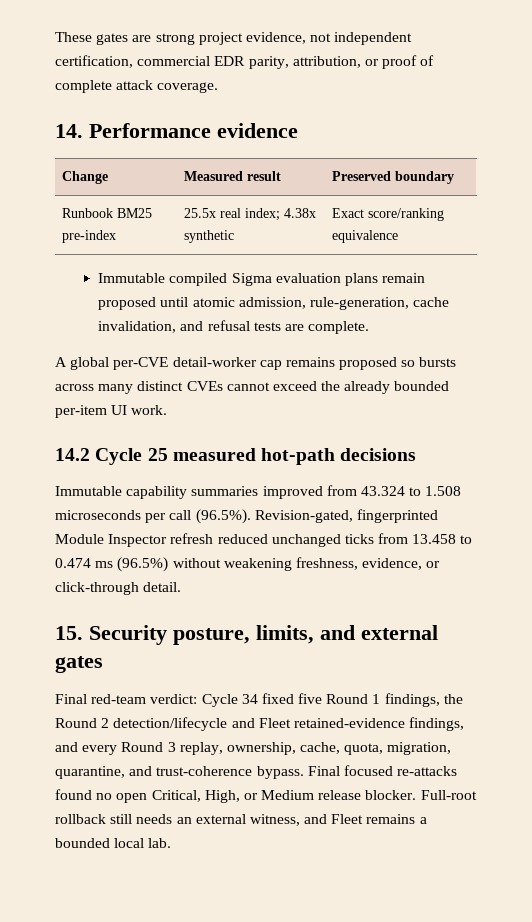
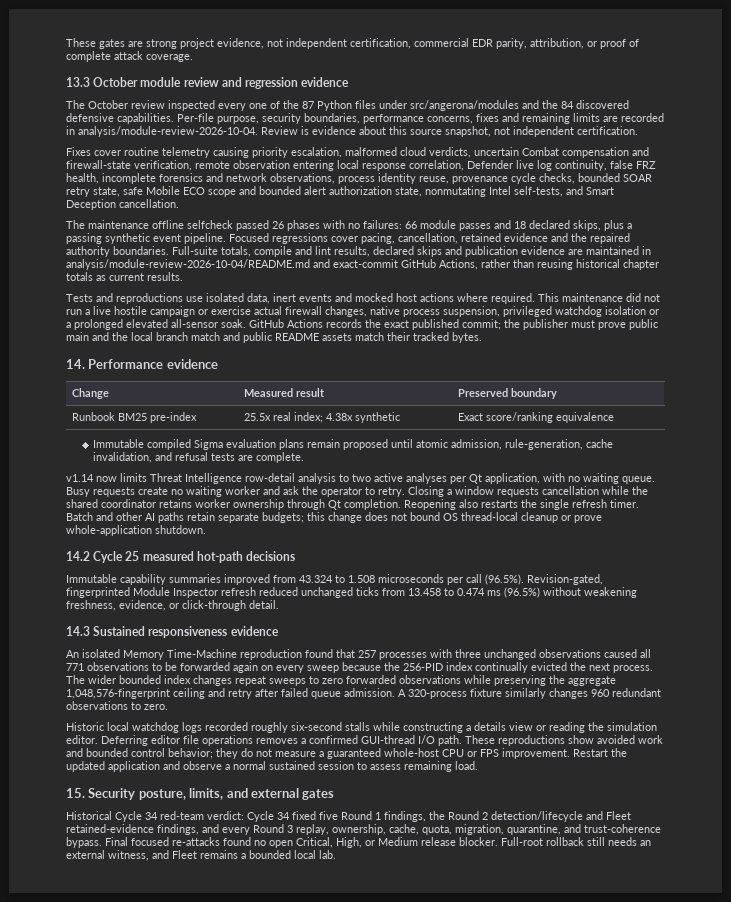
+ 13.3 October module review and regression evidence
+ The October review inspected every one of the 87 Python files under src/angerona/modules and the 84 discovered defensive capabilities. Per-file purpose, security boundaries, performance concerns, fixes and remaining limits are recorded in analysis/module-review-2026-10-04. Review is evidence about this source snapshot, not independent certification.
+ Fixes cover routine telemetry causing priority escalation, malformed cloud verdicts, uncertain Combat compensation and firewall-state verification, remote observation entering local response correlation, Defender live log continuity, false FRZ health, incomplete forensics and network observations, process identity reuse, provenance cycle checks, bounded SOAR retry state, safe Mobile ECO scope and bounded alert authorization state, nonmutating Intel self-tests, and Smart Deception cancellation.
+ The maintenance offline selfcheck passed 26 phases with no failures: 66 module passes and 18 declared skips, plus a passing synthetic event pipeline. Focused regressions cover pacing, cancellation, retained evidence and the repaired authority boundaries. Full-suite totals, compile and lint results, declared skips and publication evidence are maintained in analysis/module-review-2026-10-04/README.md and exact-commit GitHub Actions, rather than reusing historical chapter totals as current results.
+ Tests and reproductions use isolated data, inert events and mocked host actions where required. This maintenance did not run a live hostile campaign or exercise actual firewall changes, native process suspension, privileged watchdog isolation or a prolonged elevated all-sensor soak. GitHub Actions records the exact published commit; the publisher must prove public main and the local branch match and public README assets match their tracked bytes.
- A global per-CVE detail-worker cap remains proposed so bursts across many distinct CVEs cannot exceed the already bounded per-item UI work.
+ v1.14 now limits Threat Intelligence row-detail analysis to two active analyses per Qt application, with no waiting queue. Busy requests create no waiting worker and ask the operator to retry. Closing a window requests cancellation while the shared coordinator retains worker ownership through Qt completion. Reopening also restarts the single refresh timer. Batch and other AI paths retain separate budgets; this change does not bound OS thread-local cleanup or prove whole-application shutdown.
+ 14.3 Sustained responsiveness evidence
+ An isolated Memory Time-Machine reproduction found that 257 processes with three unchanged observations caused all 771 observations to be forwarded again on every sweep because the 256-PID index continually evicted the next process. The wider bounded index changes repeat sweeps to zero forwarded observations while preserving the aggregate 1,048,576-fingerprint ceiling and retry after failed queue admission. A 320-process fixture similarly changes 960 redundant observations to zero.
+ Historic local watchdog logs recorded roughly six-second stalls while constructing a details view or reading the simulation editor. Deferring editor file operations removes a confirmed GUI-thread I/O path. These reproductions show avoided work and bounded control behavior; they do not measure a guaranteed whole-host CPU or FPS improvement. Restart the updated application and observe a normal sustained session to assess remaining load.
- Final red-team verdict: Cycle 34 fixed five Round 1 findings, the Round 2 detection/lifecycle and Fleet retained-evidence findings, and every Round 3 replay, ownership, cache, quota, migration, quarantine, and trust-coherence bypass.
+ Historical Cycle 34 red-team verdict: Cycle 34 fixed five Round 1 findings, the Round 2 detection/lifecycle and Fleet retained-evidence findings, and every Round 3 replay, ownership, cache, quota, migration, quarantine, and trust-coherence bypass.

